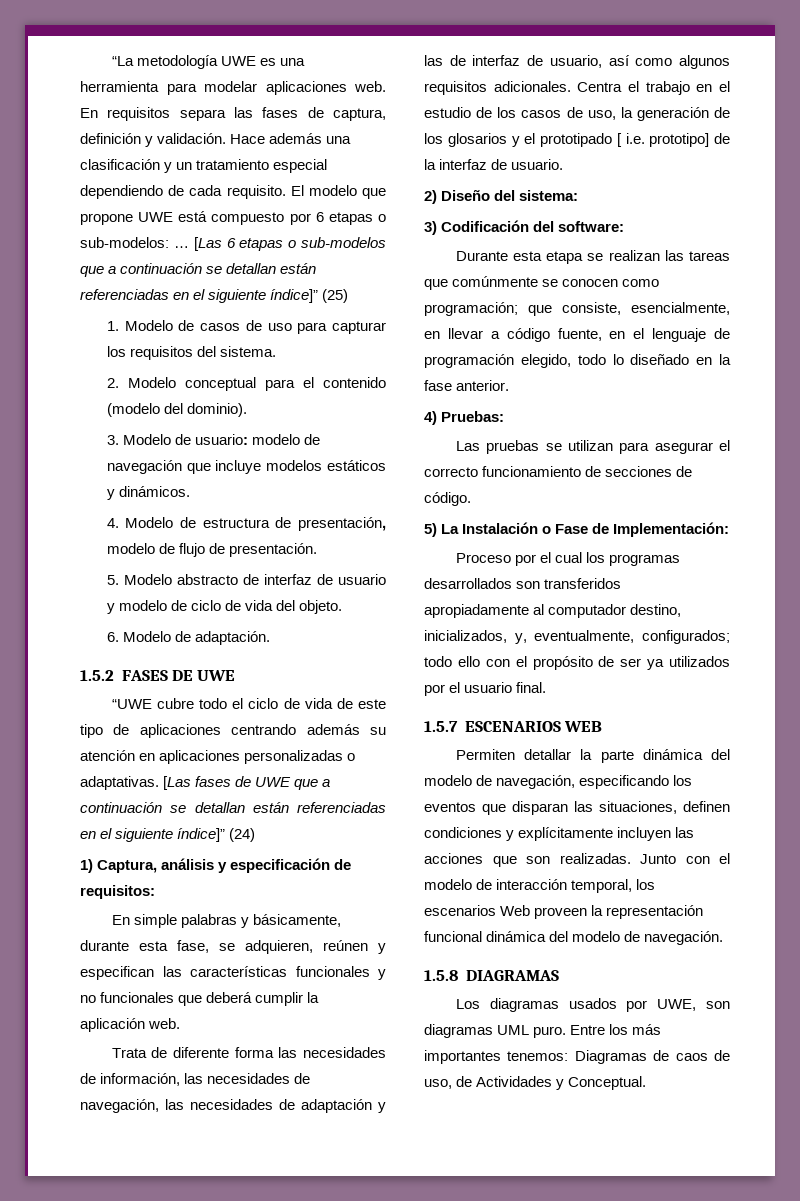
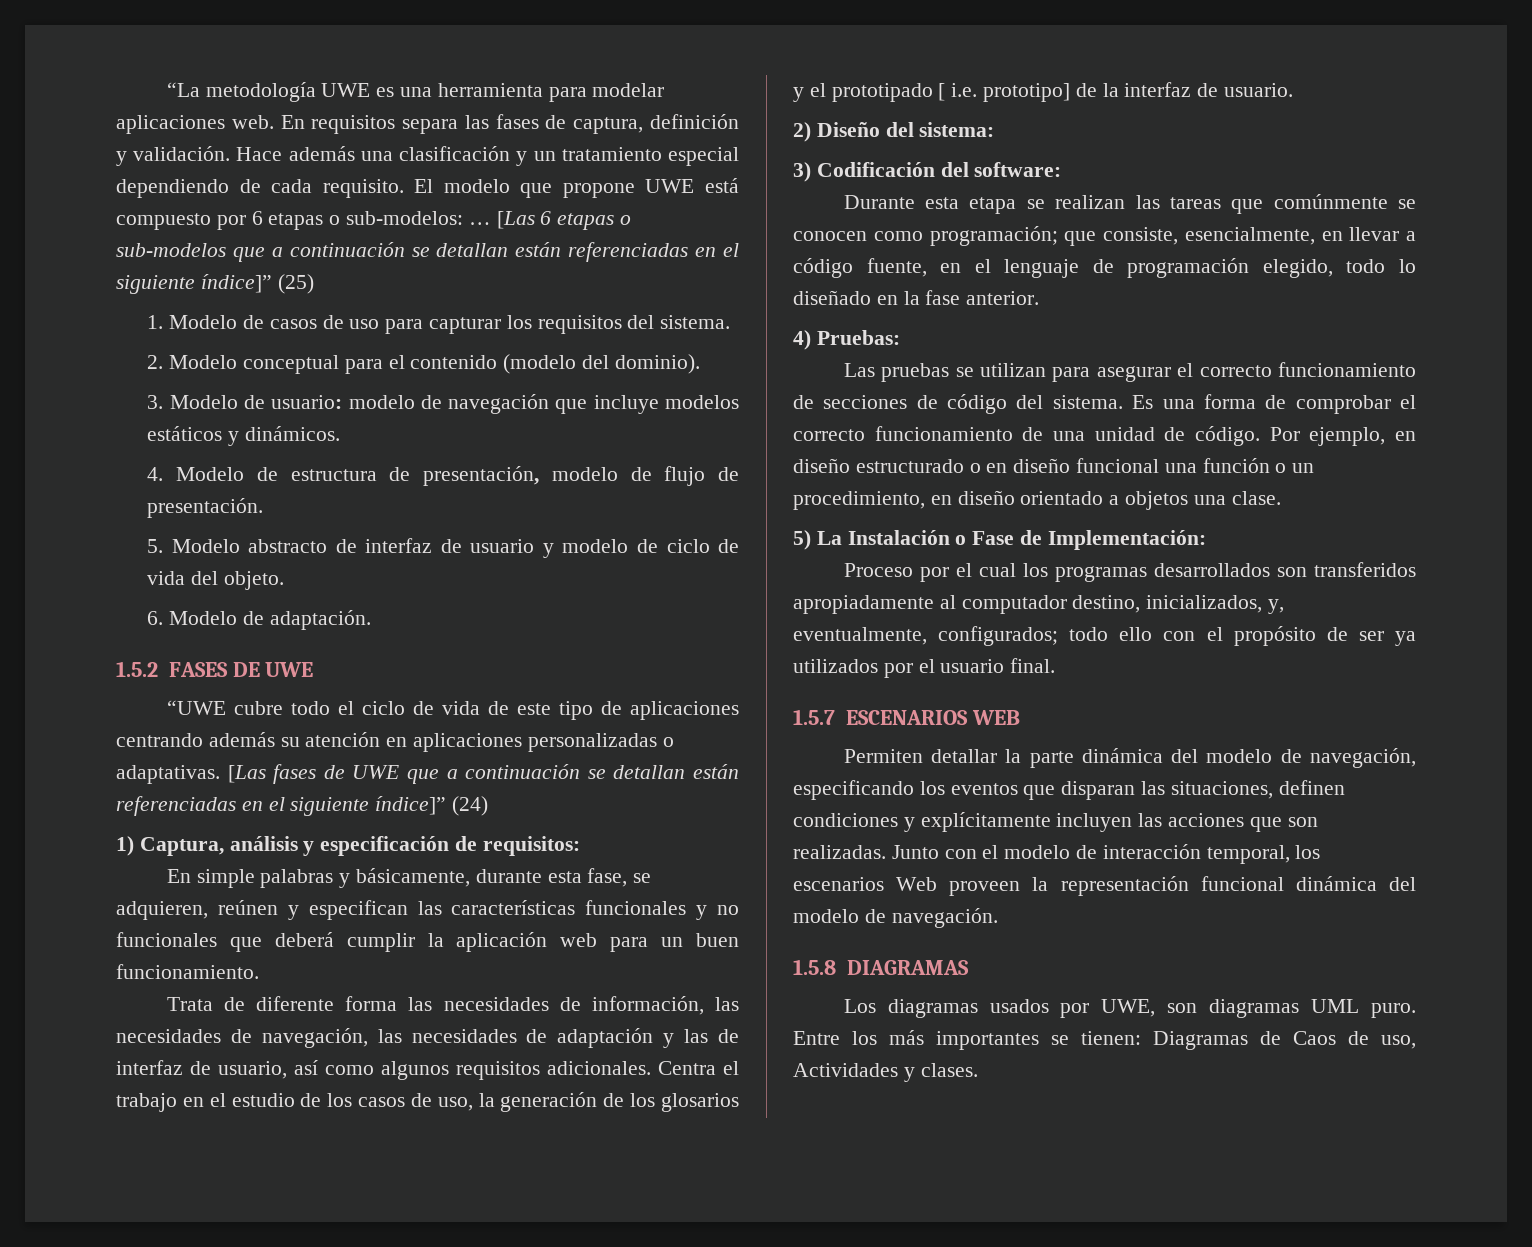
- En simple palabras y básicamente, durante esta fase, se adquieren, reúnen y especifican las características funcionales y no funcionales que deberá cumplir la aplicación web.
+ En simple palabras y básicamente, durante esta fase, se adquieren, reúnen y especifican las características funcionales y no funcionales que deberá cumplir la aplicación web para un buen funcionamiento.
- Las pruebas se utilizan para asegurar el correcto funcionamiento de secciones de código.
+ Las pruebas se utilizan para asegurar el correcto funcionamiento de secciones de código del sistema. Es una forma de comprobar el correcto funcionamiento de una unidad de código. Por ejemplo, en diseño estructurado o en diseño funcional una función o un procedimiento, en diseño orientado a objetos una clase.
- Entre los más importantes tenemos: Diagramas de caos de uso, de Actividades y Conceptual.
+ Entre los más importantes se tienen: Diagramas de Caos de uso, Actividades y clases.

